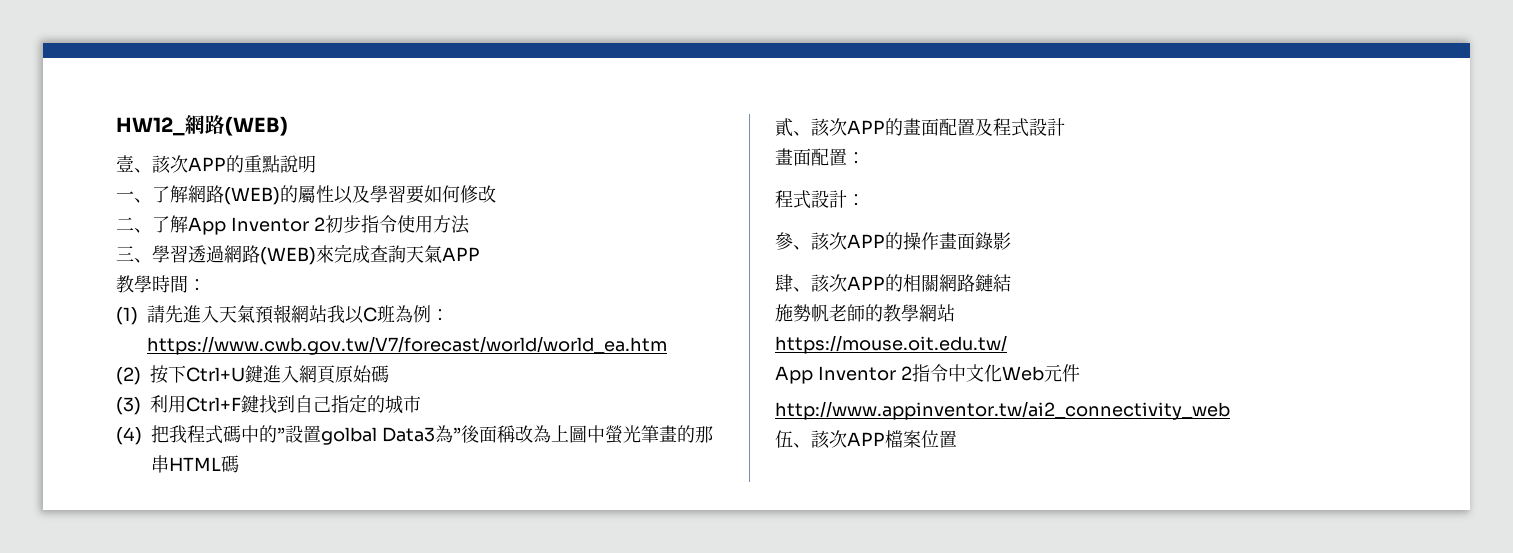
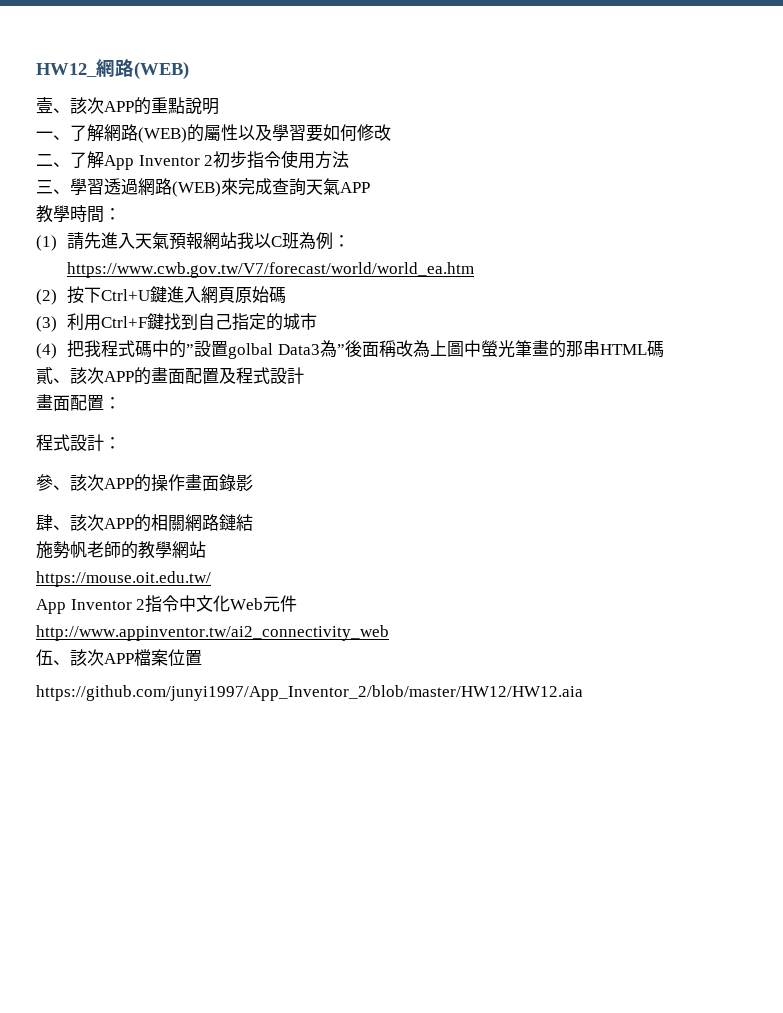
+ https://github.com/junyi1997/App_Inventor_2/blob/master/HW12/HW12.aia

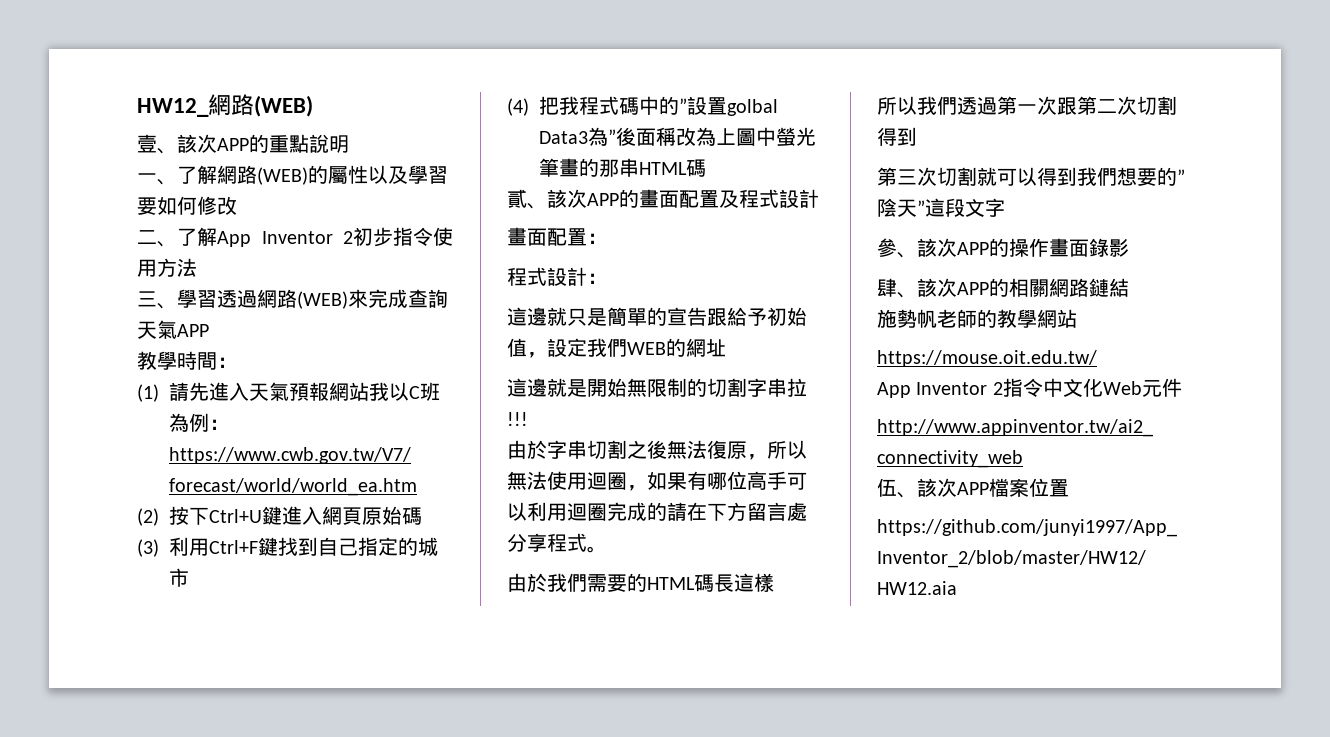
+ 這邊就只是簡單的宣告跟給予初始值，設定我們WEB的網址
+ 這邊就是開始無限制的切割字串拉!!!
+ 由於字串切割之後無法復原，所以無法使用迴圈，如果有哪位高手可以利用迴圈完成的請在下方留言處分享程式。
+ 由於我們需要的HTML碼長這樣
+ 所以我們透過第一次跟第二次切割得到
+ 第三次切割就可以得到我們想要的”陰天”這段文字

